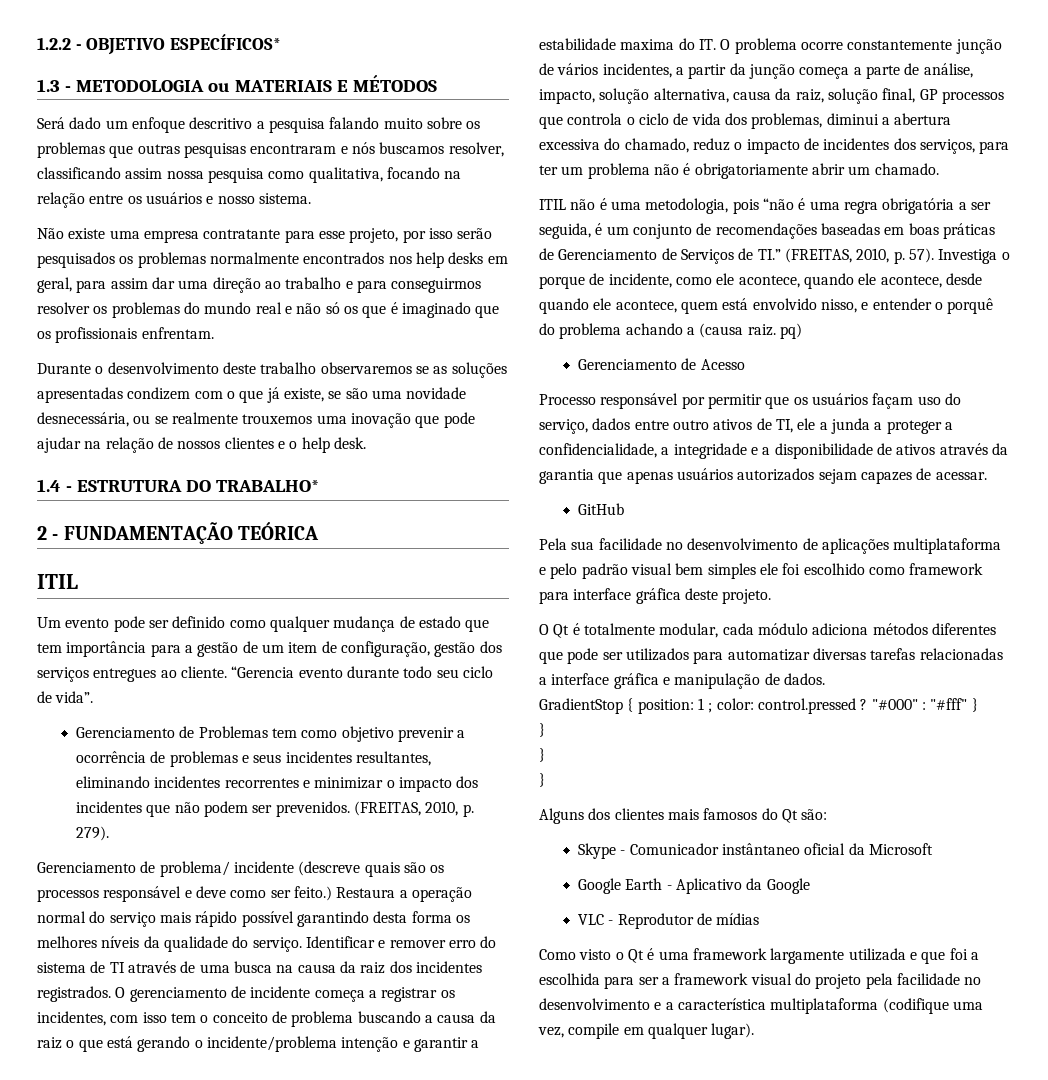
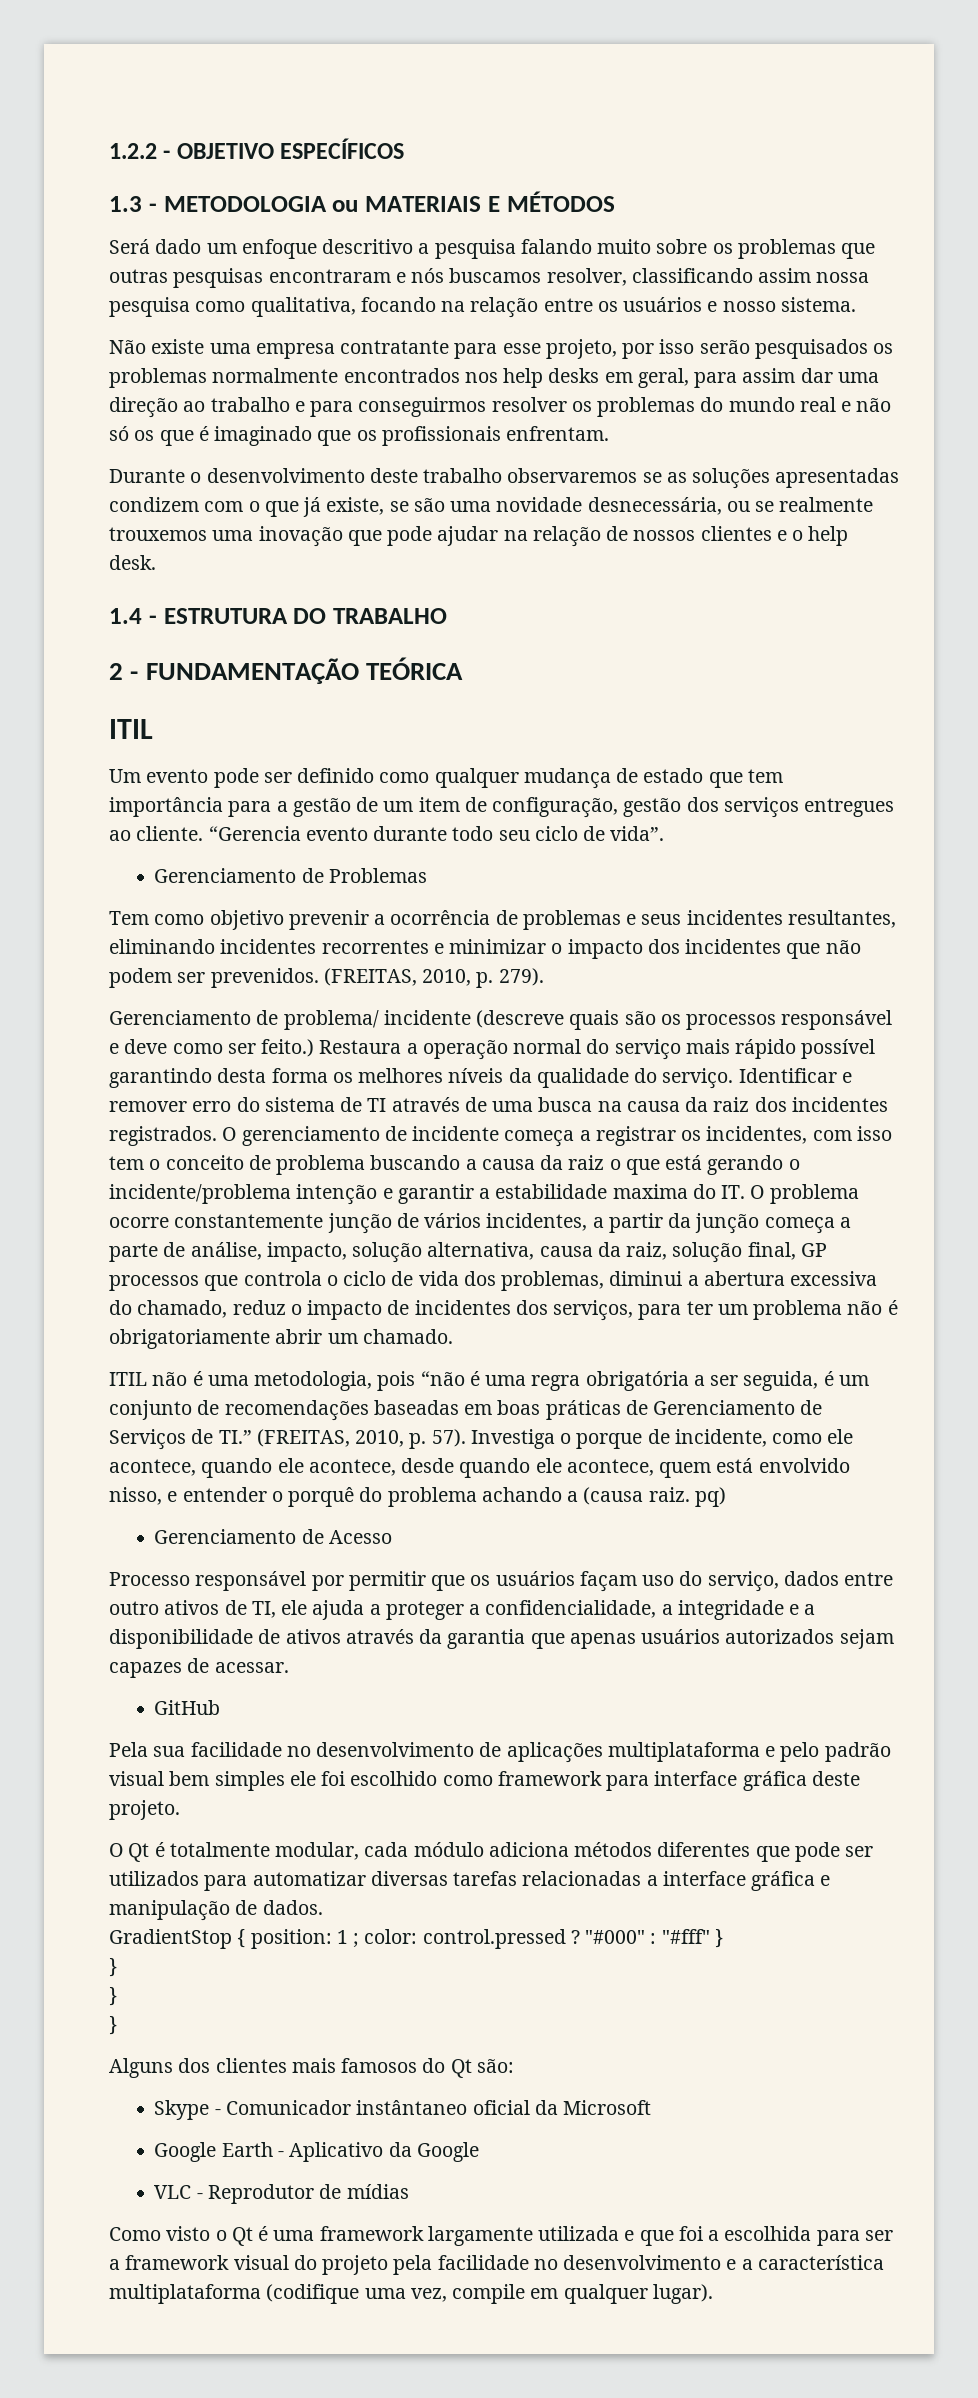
- 1.2.2 - OBJETIVO ESPECÍFICOS*
+ 1.2.2 - OBJETIVO ESPECÍFICOS
- 1.4 - ESTRUTURA DO TRABALHO*
+ 1.4 - ESTRUTURA DO TRABALHO
- Gerenciamento de Problemas tem como objetivo prevenir a ocorrência de problemas e seus incidentes resultantes, eliminando incidentes recorrentes e minimizar o impacto dos incidentes que não podem ser prevenidos.
+ Gerenciamento de Problemas
+ Tem como objetivo prevenir a ocorrência de problemas e seus incidentes resultantes, eliminando incidentes recorrentes e minimizar o impacto dos incidentes que não podem ser prevenidos.
- Processo responsável por permitir que os usuários façam uso do serviço, dados entre outro ativos de TI, ele a junda a proteger a confidencialidade, a integridade e a disponibilidade de ativos através da garantia que apenas usuários autorizados sejam capazes de acessar.
+ Processo responsável por permitir que os usuários façam uso do serviço, dados entre outro ativos de TI, ele ajuda a proteger a confidencialidade, a integridade e a disponibilidade de ativos através da garantia que apenas usuários autorizados sejam capazes de acessar.

